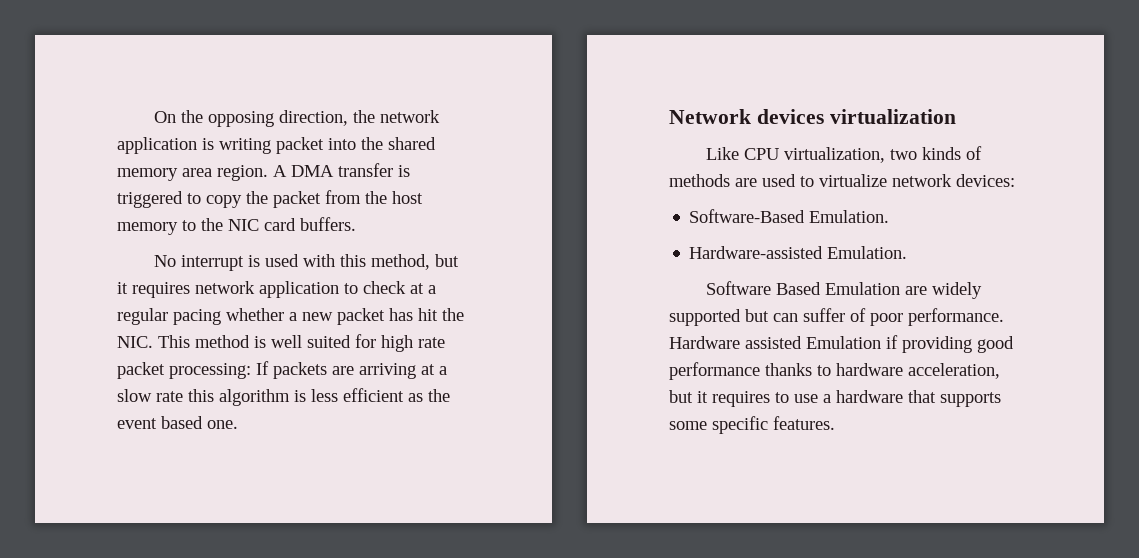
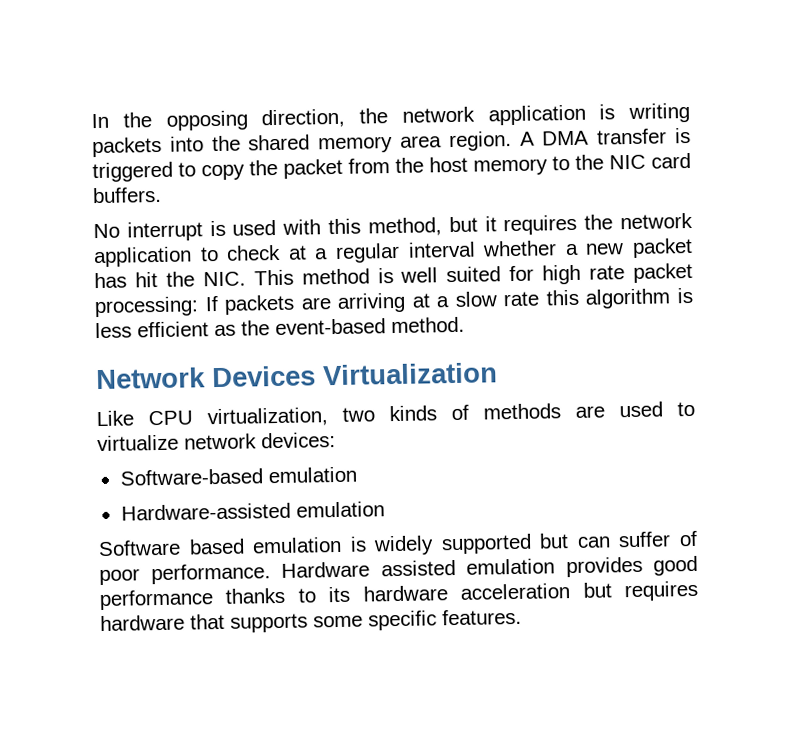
- On the opposing direction, the network application is writing packet into the shared memory area region.
+ In the opposing direction, the network application is writing packets into the shared memory area region.
- No interrupt is used with this method, but it requires network application to check at a regular pacing whether a new packet has hit the NIC. This method is well suited for high rate packet processing: If packets are arriving at a slow rate this algorithm is less efficient as the event based one.
+ No interrupt is used with this method, but it requires the network application to check at a regular interval whether a new packet has hit the NIC. This method is well suited for high rate packet processing: If packets are arriving at a slow rate this algorithm is less efficient as the event-based method.
- Network devices virtualization
+ Network Devices Virtualization
- Software-Based Emulation.
+ Software-based emulation
- Hardware-assisted Emulation.
+ Hardware-assisted emulation
- Software Based Emulation are widely supported but can suffer of poor performance.
+ Software based emulation is widely supported but can suffer of poor performance.
- Hardware assisted Emulation if providing good performance thanks to hardware acceleration, but it requires to use a hardware that supports some specific features.
+ Hardware assisted emulation provides good performance thanks to its hardware acceleration but requires hardware that supports some specific features.

